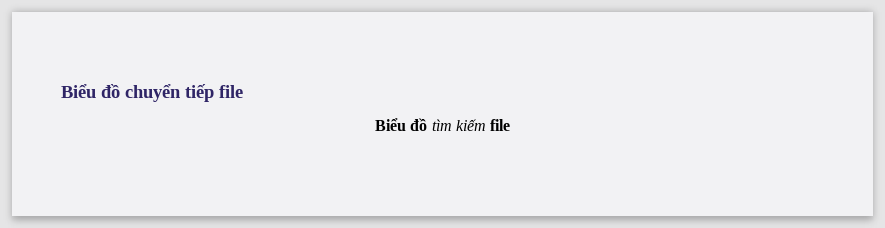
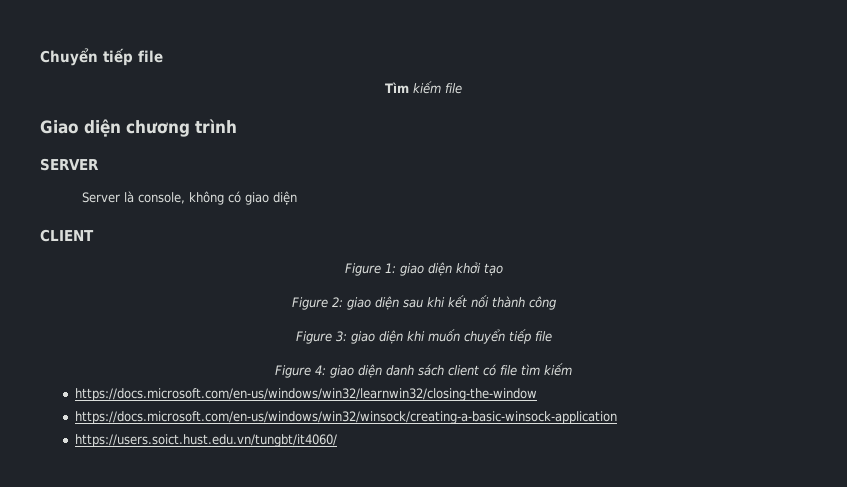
- Biểu đồ chuyển tiếp file
- Biểu đồ tìm kiếm file
+ Chuyển tiếp file
+ Tìm kiếm file
+ Giao diện chương trình
+ SERVER
+ Server là console, không có giao diện
+ CLIENT
+ Figure 1: giao diện khởi tạo
+ Figure 2: giao diện sau khi kết nối thành công
+ Figure 3: giao diện khi muốn chuyển tiếp file
+ Figure 4: giao diện danh sách client có file tìm kiếm
+ https://docs.microsoft.com/en-us/windows/win32/learnwin32/closing-the-window
+ https://docs.microsoft.com/en-us/windows/win32/winsock/creating-a-basic-winsock-application
+ https://users.soict.hust.edu.vn/tungbt/it4060/

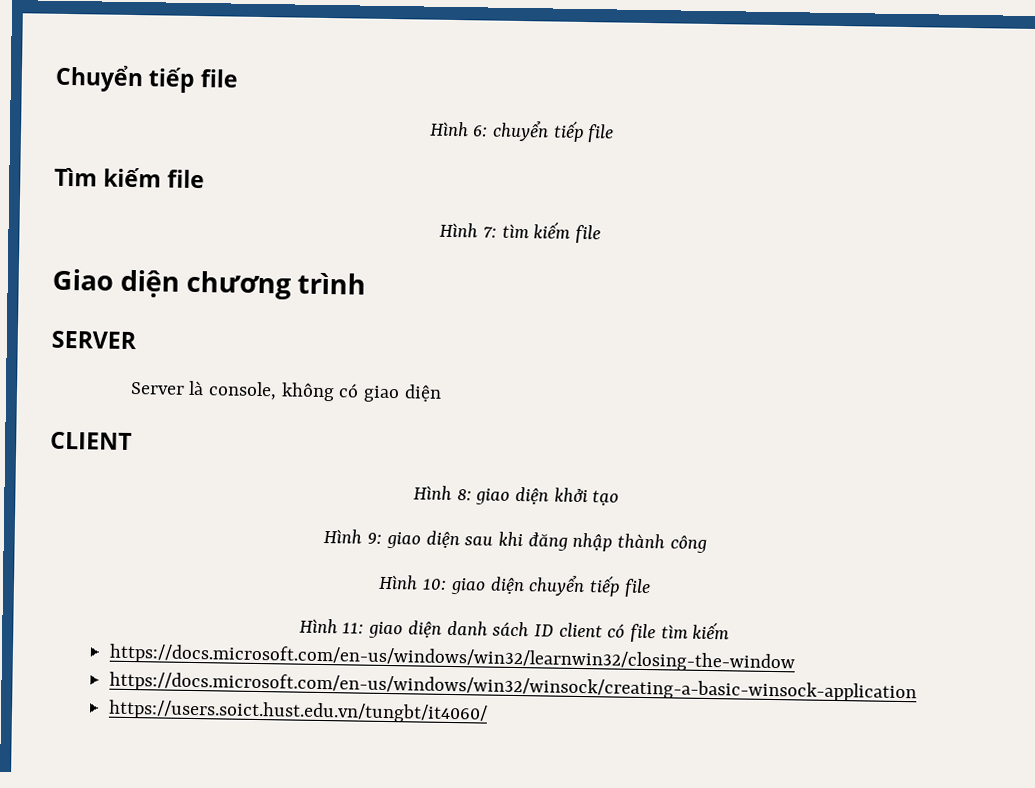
+ Hình 6: chuyển tiếp file
  Tìm kiếm file
+ Hình 7: tìm kiếm file
- Figure 1: giao diện khởi tạo
+ Hình 8: giao diện khởi tạo
- Figure 2: giao diện sau khi kết nối thành công
+ Hình 9: giao diện sau khi đăng nhập thành công
- Figure 3: giao diện khi muốn chuyển tiếp file
- Figure 4: giao diện danh sách client có file tìm kiếm
+ Hình 10: giao diện chuyển tiếp file
+ Hình 11: giao diện danh sách ID client có file tìm kiếm

